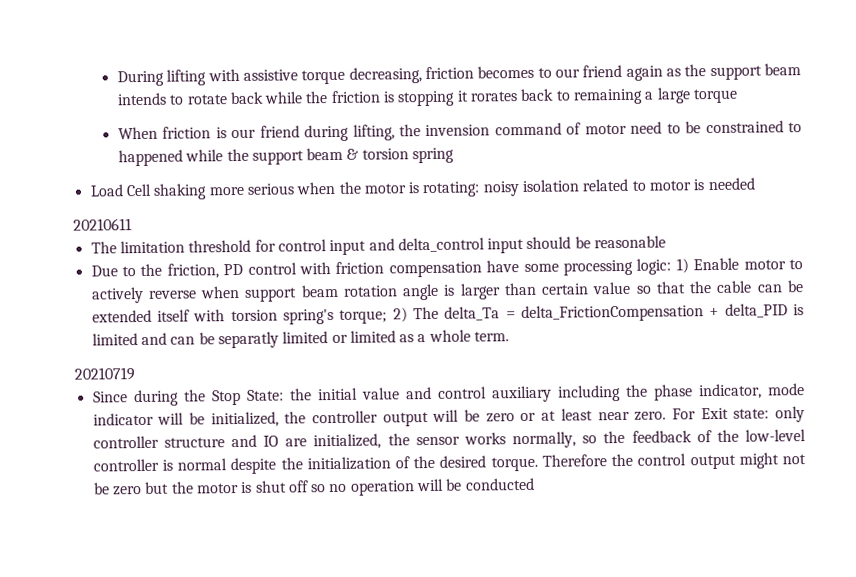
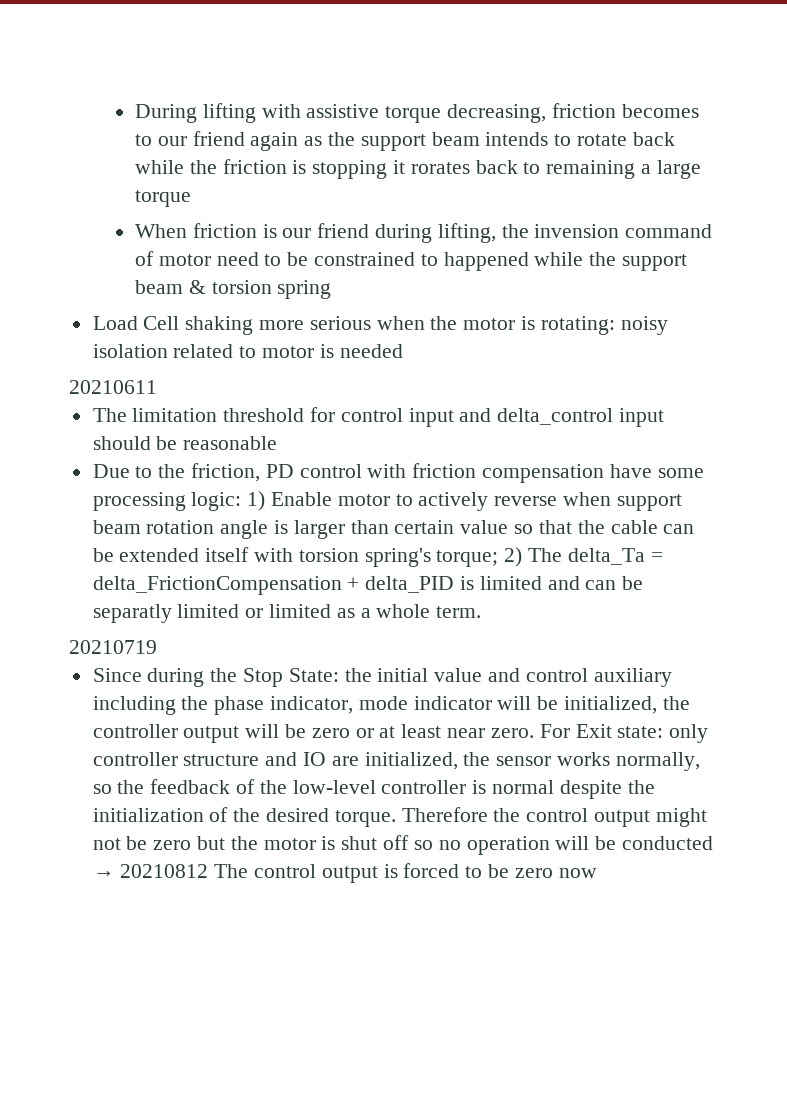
- Therefore the control output might not be zero but the motor is shut off so no operation will be conducted
+ Therefore the control output might not be zero but the motor is shut off so no operation will be conducted → 20210812 The control output is forced to be zero now

